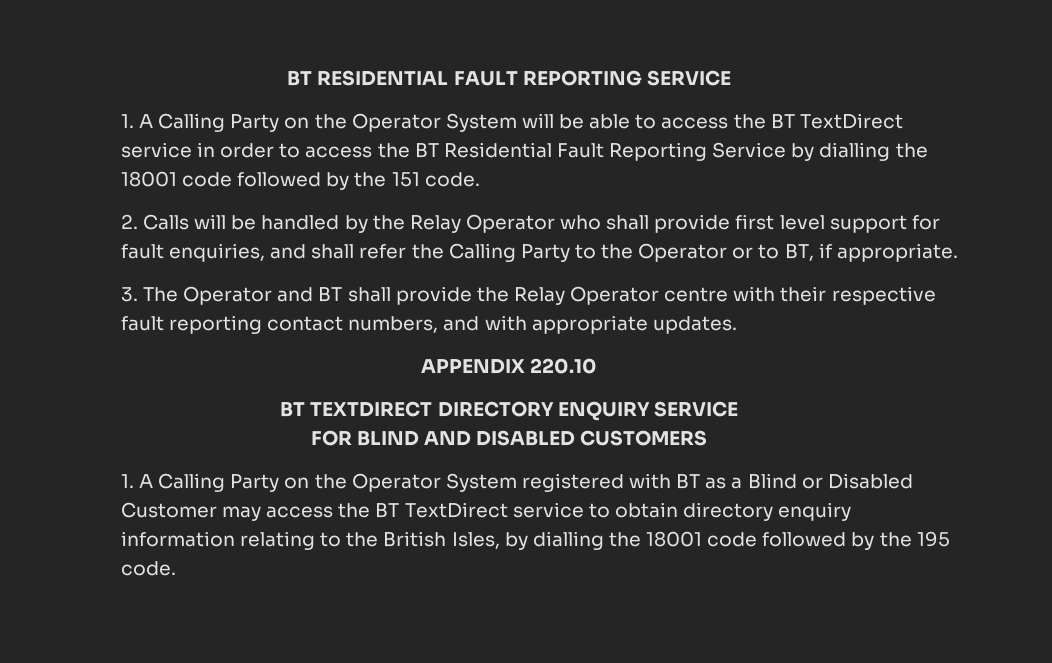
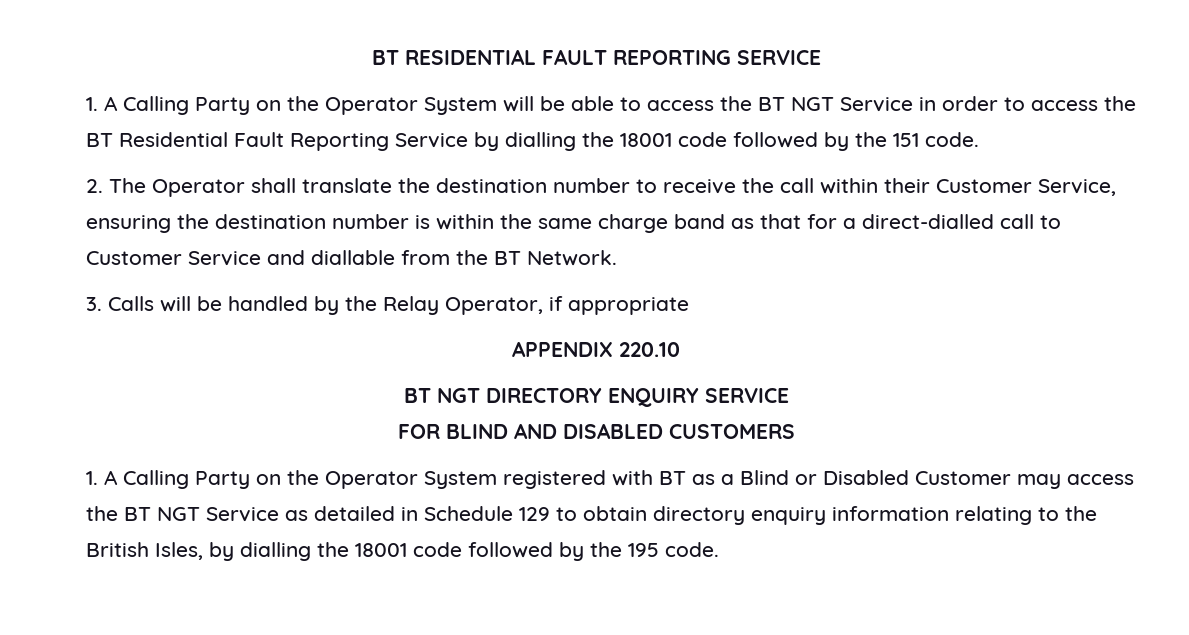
- 1. A Calling Party on the Operator System will be able to access the BT TextDirect service in order to access the BT Residential Fault Reporting Service by dialling the 18001 code followed by the 151 code.
+ 1. A Calling Party on the Operator System will be able to access the BT NGT Service in order to access the BT Residential Fault Reporting Service by dialling the 18001 code followed by the 151 code.
- 2. Calls will be handled by the Relay Operator who shall provide first level support for fault enquiries, and shall refer the Calling Party to the Operator or to BT, if appropriate.
- 3. The Operator and BT shall provide the Relay Operator centre with their respective fault reporting contact numbers, and with appropriate updates.
+ 2. The Operator shall translate the destination number to receive the call within their Customer Service, ensuring the destination number is within the same charge band as that for a direct-dialled call to Customer Service and diallable from the BT Network.
+ 3. Calls will be handled by the Relay Operator, if appropriate
- BT TEXTDIRECT DIRECTORY ENQUIRY SERVICE
+ BT NGT DIRECTORY ENQUIRY SERVICE
- 1. A Calling Party on the Operator System registered with BT as a Blind or Disabled Customer may access the BT TextDirect service to obtain directory enquiry information relating to the British Isles, by dialling the 18001 code followed by the 195 code.
+ 1. A Calling Party on the Operator System registered with BT as a Blind or Disabled Customer may access the BT NGT Service as detailed in Schedule 129 to obtain directory enquiry information relating to the British Isles, by dialling the 18001 code followed by the 195 code.

